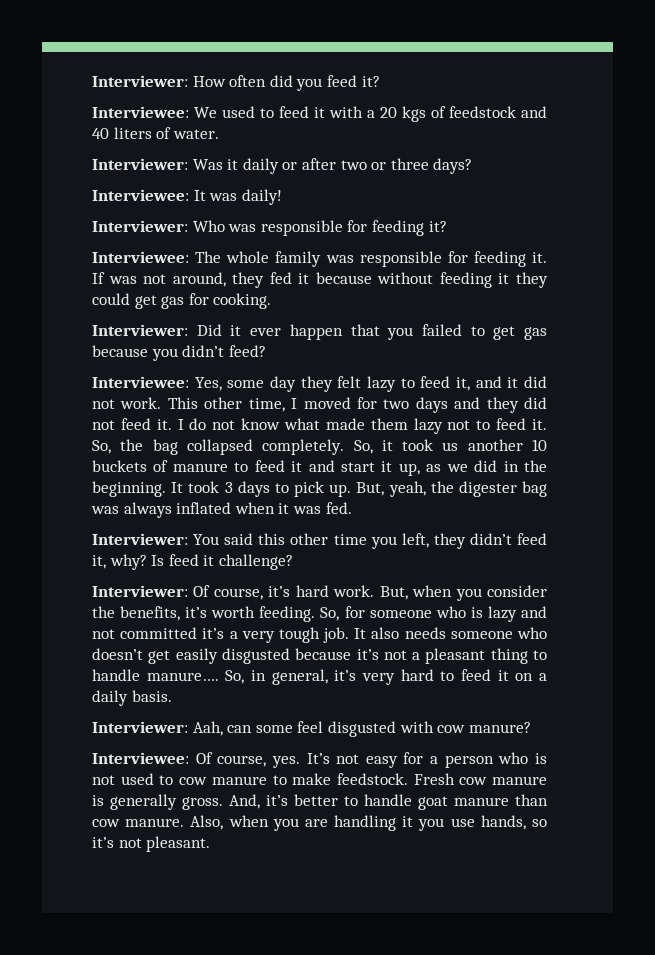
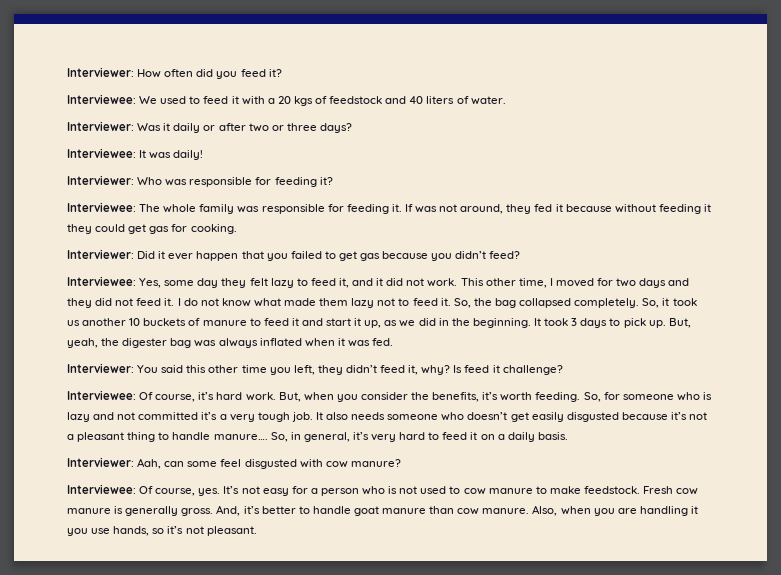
- Interviewer: Of course, it’s hard work.
+ Interviewee: Of course, it’s hard work.

